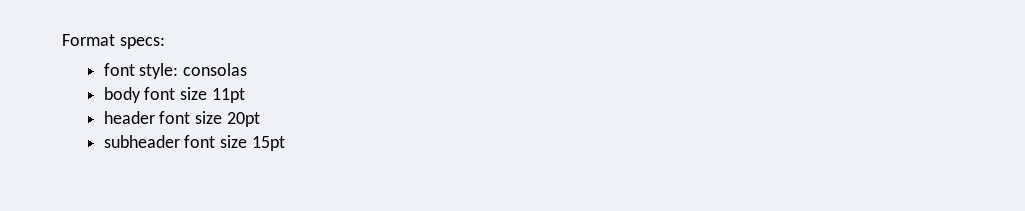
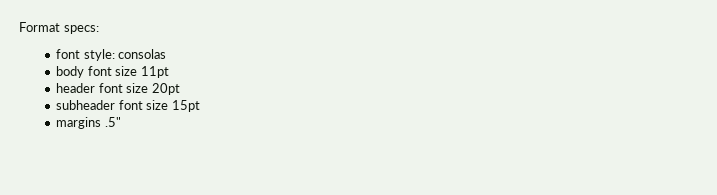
+ margins .5"

